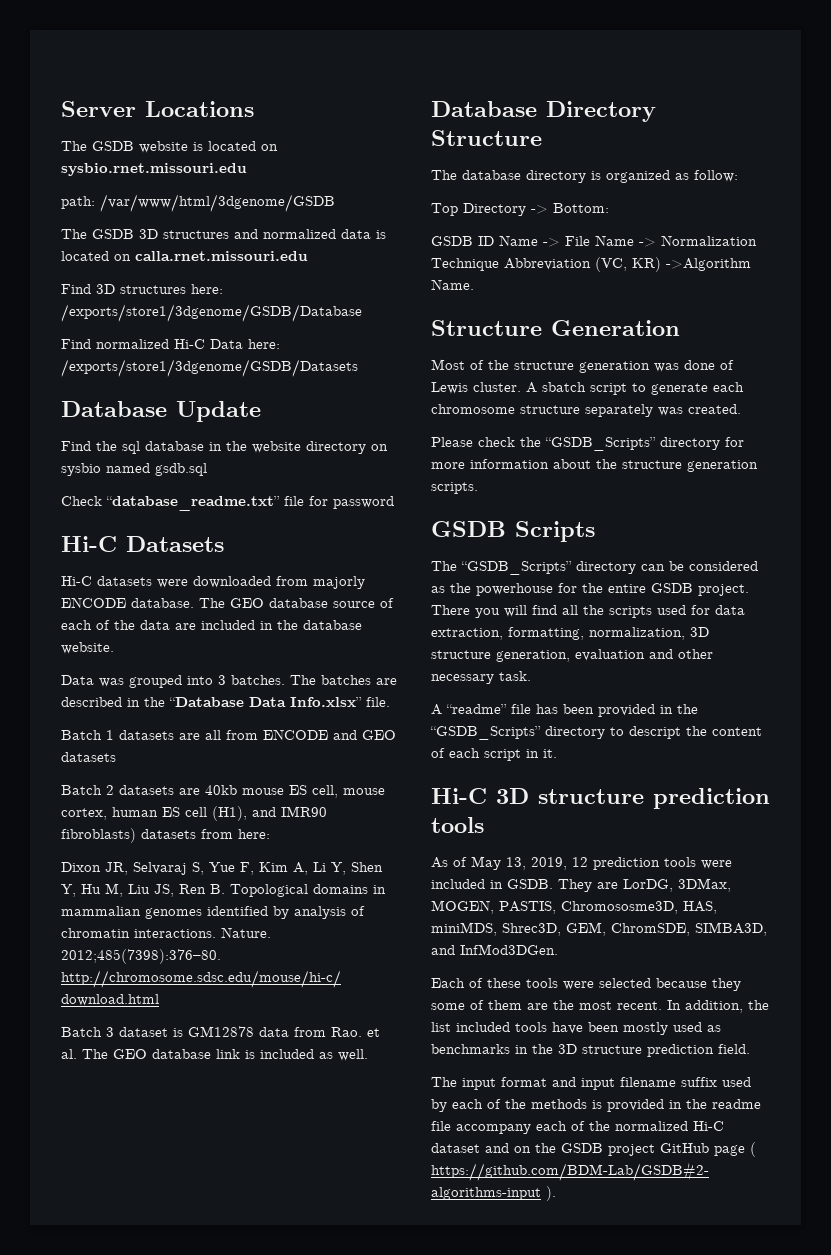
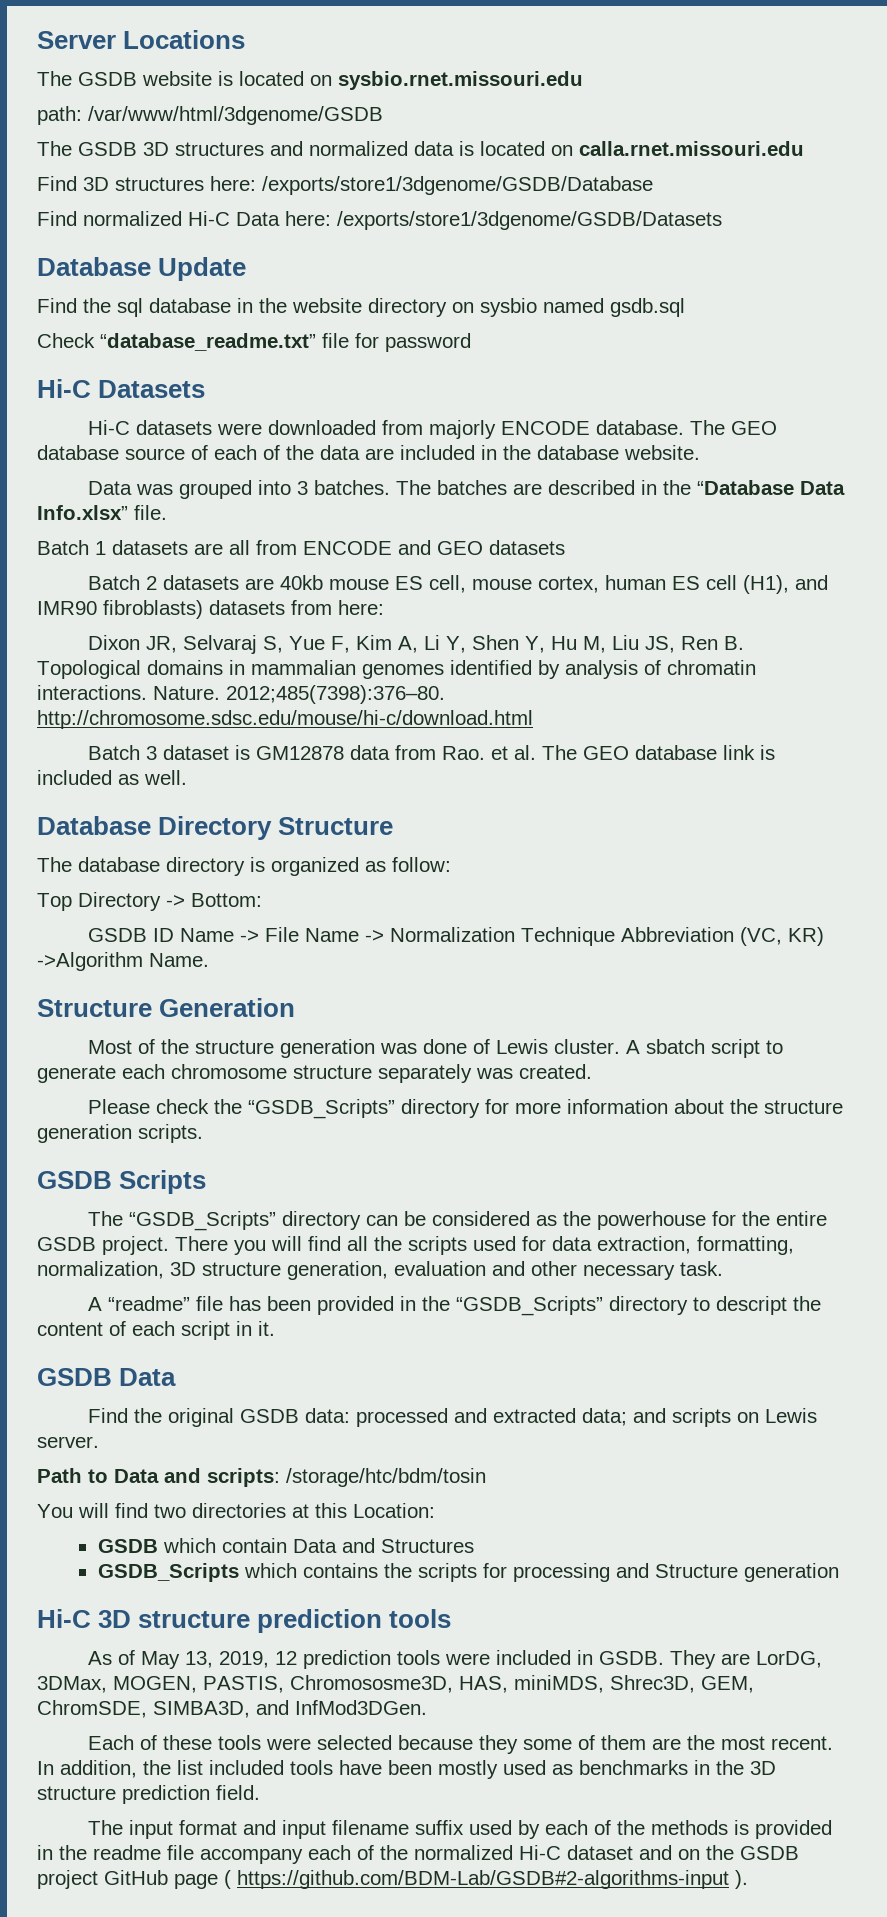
+ GSDB Data
+ Find the original GSDB data: processed and extracted data; and scripts on Lewis server.
+ Path to Data and scripts: /storage/htc/bdm/tosin
+ You will find two directories at this Location:
+ GSDB which contain Data and Structures
+ GSDB_Scripts which contains the scripts for processing and Structure generation

